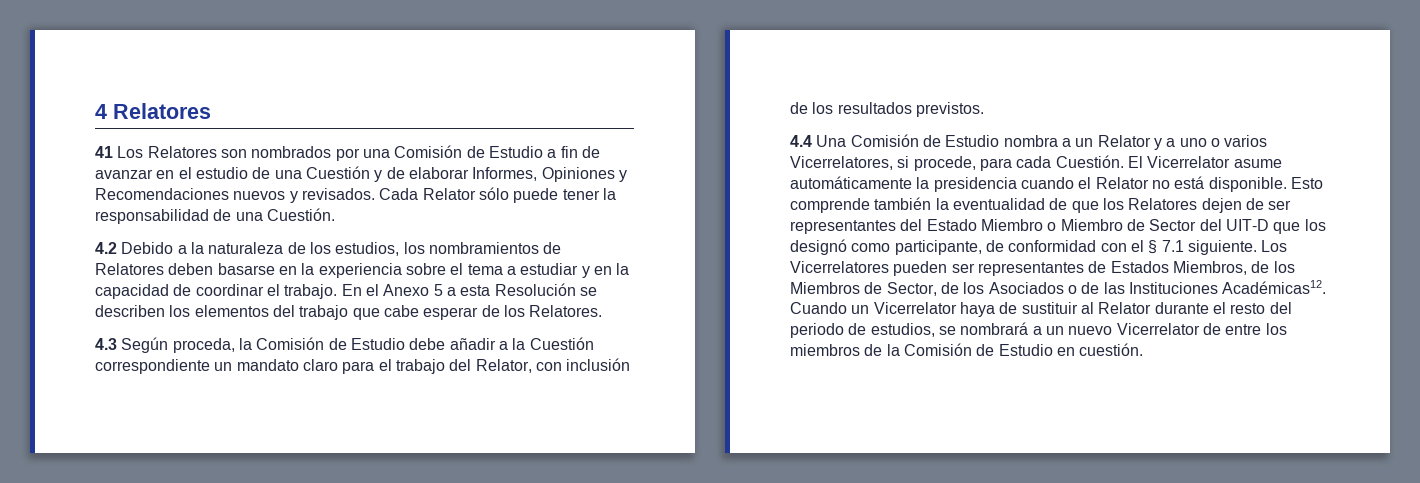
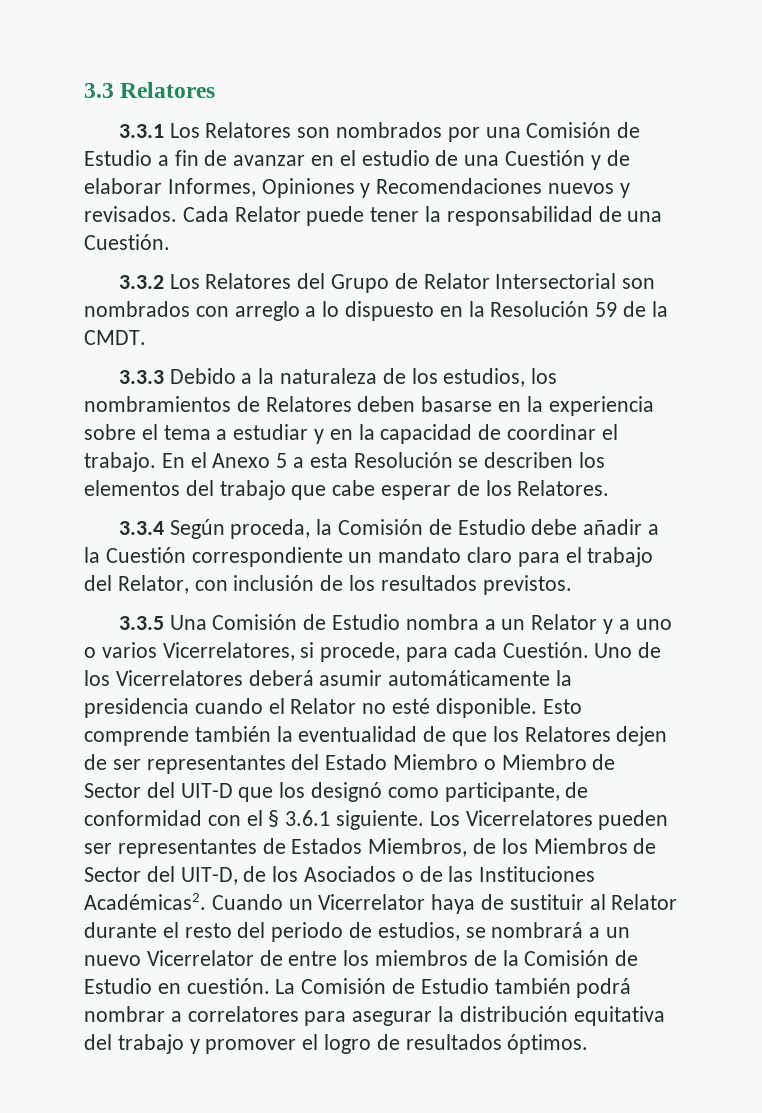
- 4 Relatores
+ 3.3 Relatores
- 41 Los Relatores son nombrados por una Comisión de Estudio a fin de avanzar en el estudio de una Cuestión y de elaborar Informes, Opiniones y Recomendaciones nuevos y revisados.
+ 3.3.1 Los Relatores son nombrados por una Comisión de Estudio a fin de avanzar en el estudio de una Cuestión y de elaborar Informes, Opiniones y Recomendaciones nuevos y revisados.
- Cada Relator sólo puede tener la responsabilidad de una Cuestión.
+ Cada Relator puede tener la responsabilidad de una Cuestión.
- 4.2 Debido a la naturaleza de los estudios, los nombramientos de Relatores deben basarse en la experiencia sobre el tema a estudiar y en la capacidad de coordinar el trabajo.
+ 3.3.2 Los Relatores del Grupo de Relator Intersectorial son nombrados con arreglo a lo dispuesto en la Resolución 59 de la CMDT.
+ 3.3.3 Debido a la naturaleza de los estudios, los nombramientos de Relatores deben basarse en la experiencia sobre el tema a estudiar y en la capacidad de coordinar el trabajo.
- 4.3 Según proceda, la Comisión de Estudio debe añadir a la Cuestión correspondiente un mandato claro para el trabajo del Relator, con inclusión de los resultados previstos.
+ 3.3.4 Según proceda, la Comisión de Estudio debe añadir a la Cuestión correspondiente un mandato claro para el trabajo del Relator, con inclusión de los resultados previstos.
- 4.4 Una Comisión de Estudio nombra a un Relator y a uno o varios Vicerrelatores, si procede, para cada Cuestión.
+ 3.3.5 Una Comisión de Estudio nombra a un Relator y a uno o varios Vicerrelatores, si procede, para cada Cuestión.
- El Vicerrelator asume automáticamente la presidencia cuando el Relator no está disponible.
+ Uno de los Vicerrelatores deberá asumir automáticamente la presidencia cuando el Relator no esté disponible.
- Esto comprende también la eventualidad de que los Relatores dejen de ser representantes del Estado Miembro o Miembro de Sector del UIT-D que los designó como participante, de conformidad con el § 7.1 siguiente.
+ Esto comprende también la eventualidad de que los Relatores dejen de ser representantes del Estado Miembro o Miembro de Sector del UIT-D que los designó como participante, de conformidad con el § 3.6.1 siguiente.
- Los Vicerrelatores pueden ser representantes de Estados Miembros, de los Miembros de Sector, de los Asociados o de las Instituciones Académicas12.
+ Los Vicerrelatores pueden ser representantes de Estados Miembros, de los Miembros de Sector del UIT-D, de los Asociados o de las Instituciones Académicas2.
+ La Comisión de Estudio también podrá nombrar a correlatores para asegurar la distribución equitativa del trabajo y promover el logro de resultados óptimos.

